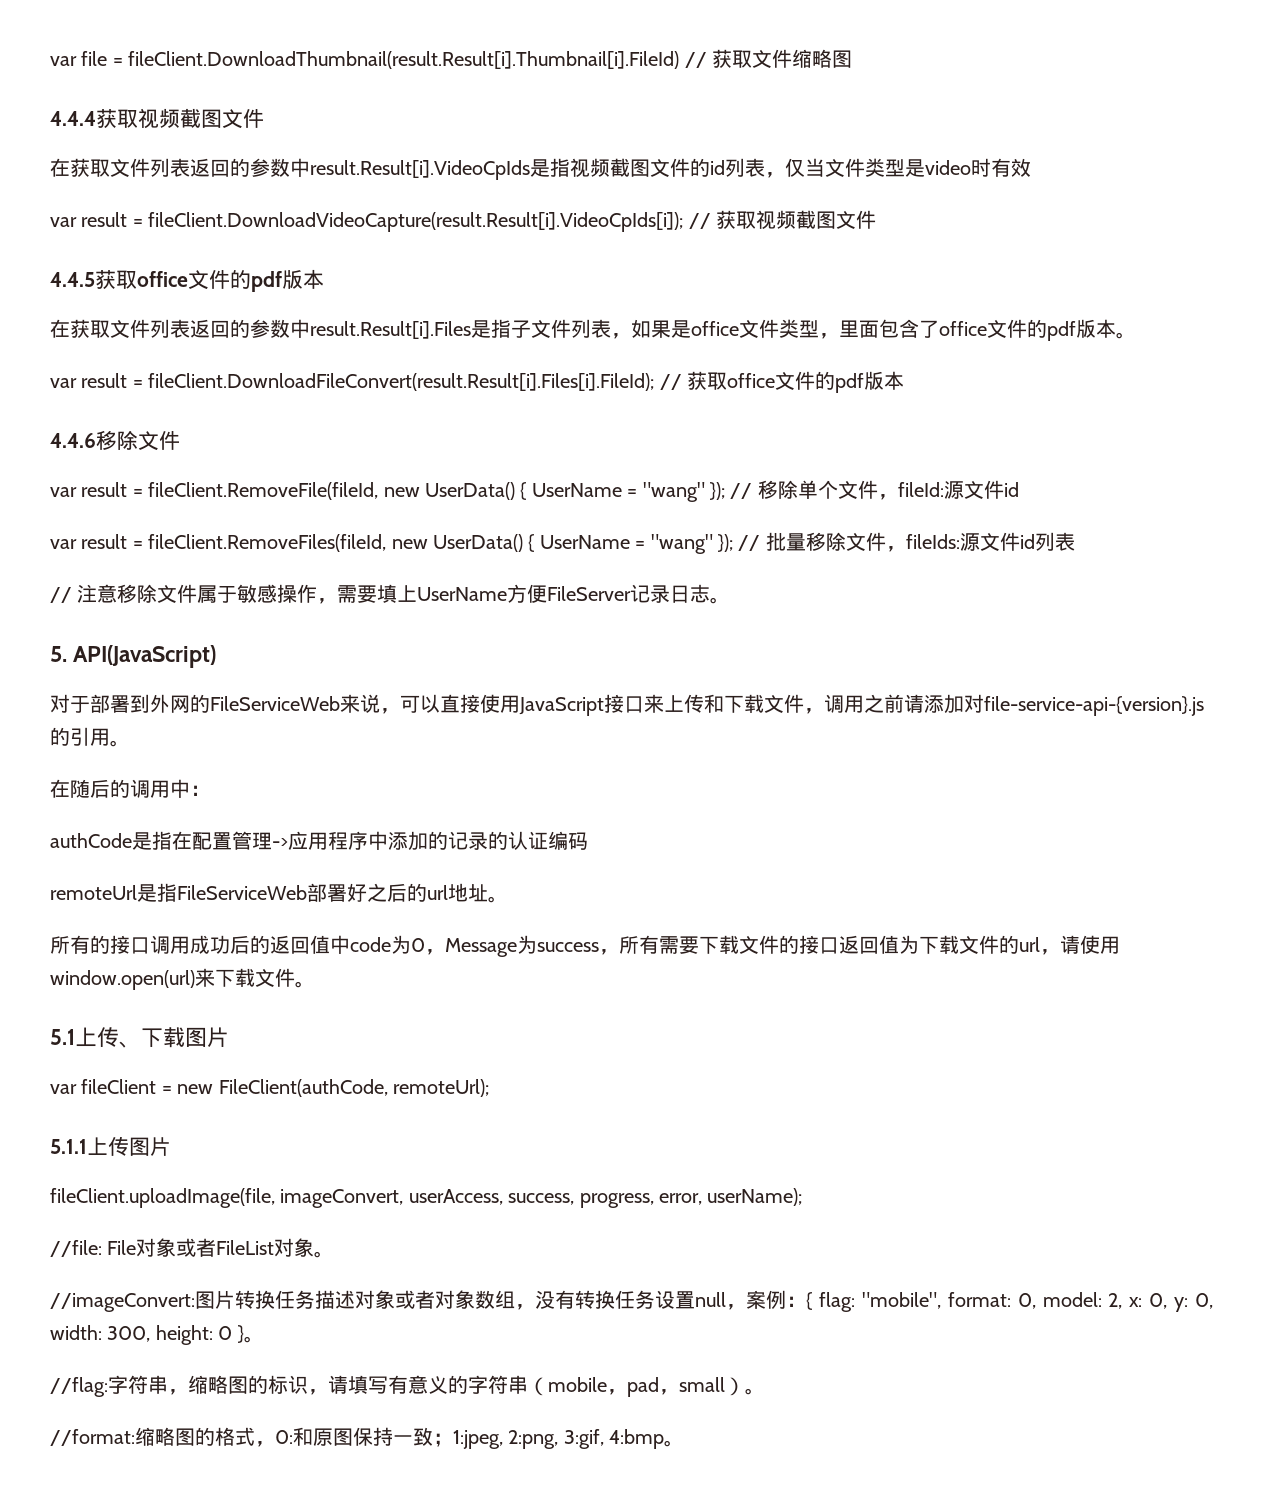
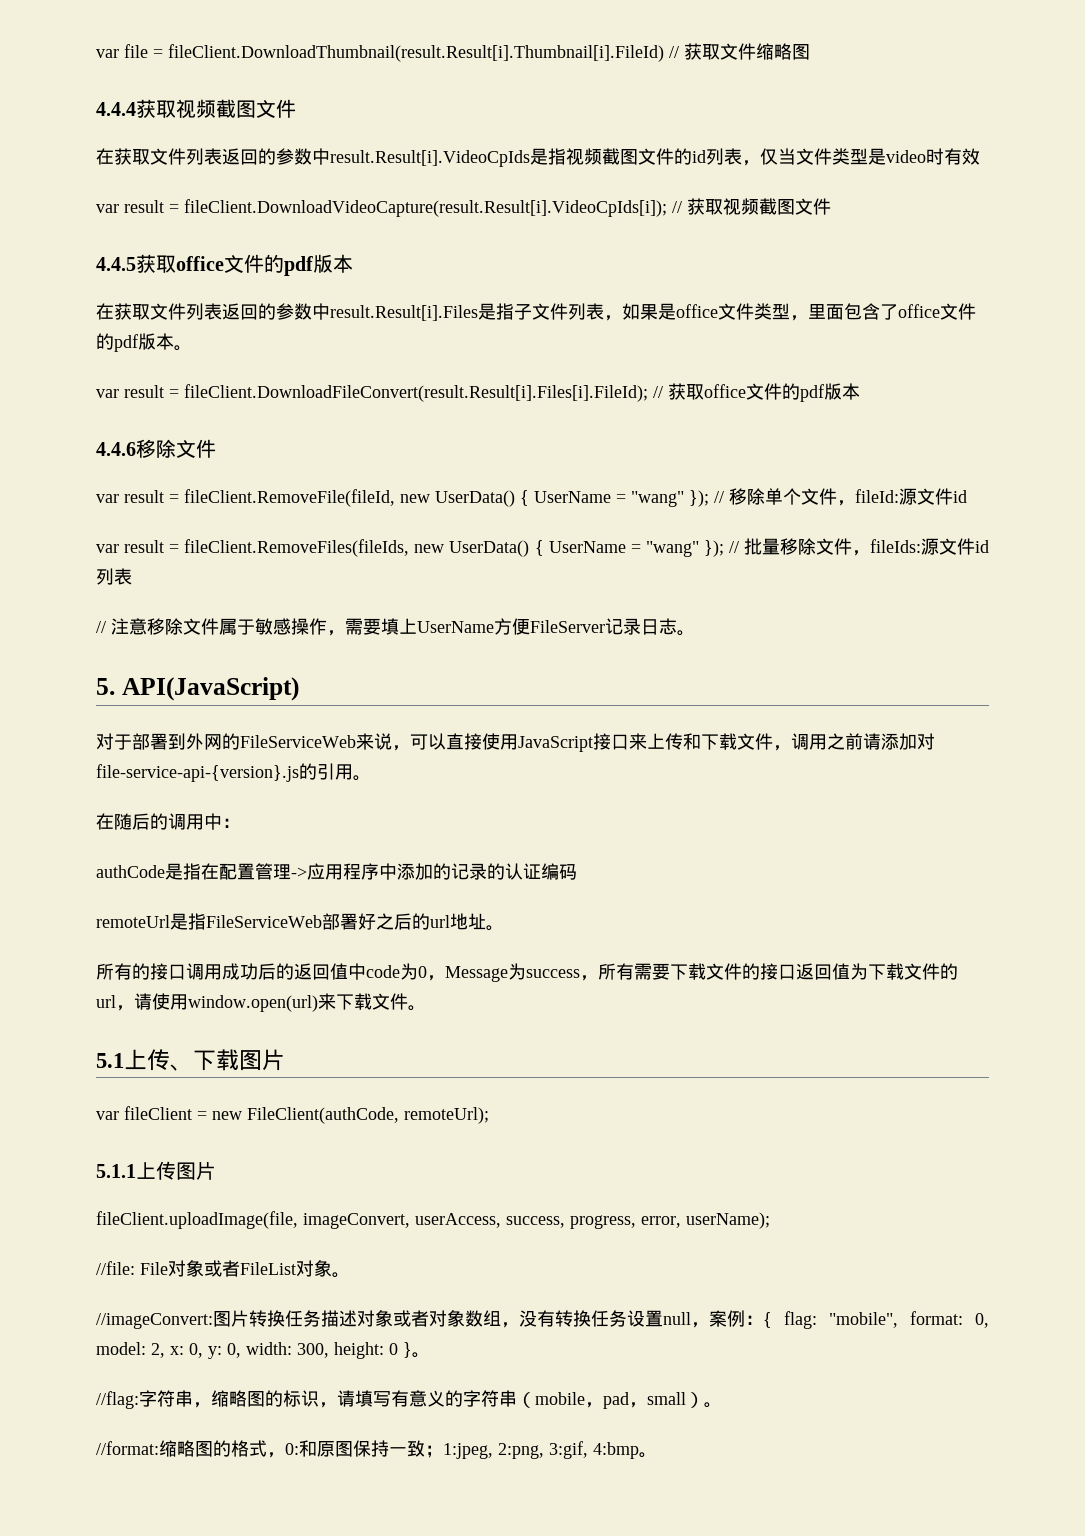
- var result = fileClient.RemoveFiles(fileId, new UserData() { UserName = "wang" }); // 批量移除文件，fileIds:源文件id列表
+ var result = fileClient.RemoveFiles(fileIds, new UserData() { UserName = "wang" }); // 批量移除文件，fileIds:源文件id列表

